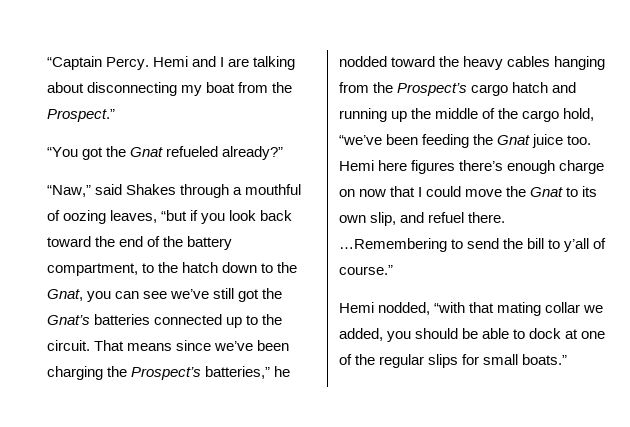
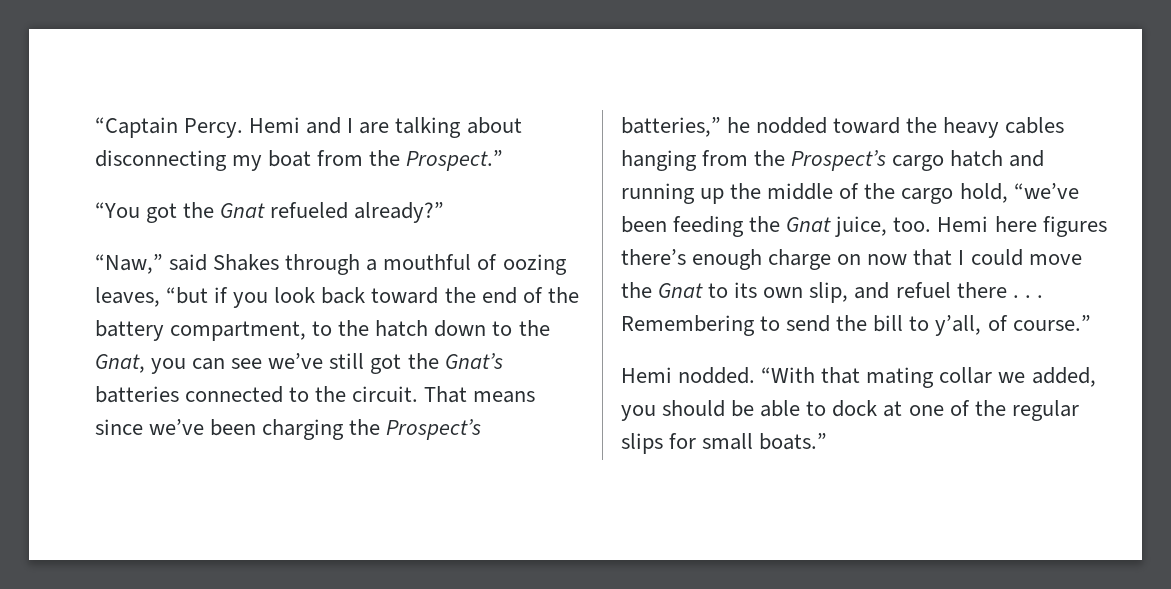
- “Naw,” said Shakes through a mouthful of oozing leaves, “but if you look back toward the end of the battery compartment, to the hatch down to the Gnat, you can see we’ve still got the Gnat’s batteries connected up to the circuit.
+ “Naw,” said Shakes through a mouthful of oozing leaves, “but if you look back toward the end of the battery compartment, to the hatch down to the Gnat, you can see we’ve still got the Gnat’s batteries connected to the circuit.
- That means since we’ve been charging the Prospect’s batteries,” he nodded toward the heavy cables hanging from the Prospect’s cargo hatch and running up the middle of the cargo hold, “we’ve been feeding the Gnat juice too.
+ That means since we’ve been charging the Prospect’s batteries,” he nodded toward the heavy cables hanging from the Prospect’s cargo hatch and running up the middle of the cargo hold, “we’ve been feeding the Gnat juice, too.
- Hemi here figures there’s enough charge on now that I could move the Gnat to its own slip, and refuel there. …Remembering to send the bill to y’all of course.”
+ Hemi here figures there’s enough charge on now that I could move the Gnat to its own slip, and refuel there . . . Remembering to send the bill to y’all, of course.”
- Hemi nodded, “with that mating collar we added, you should be able to dock at one of the regular slips for small boats.”
+ Hemi nodded. “With that mating collar we added, you should be able to dock at one of the regular slips for small boats.”

